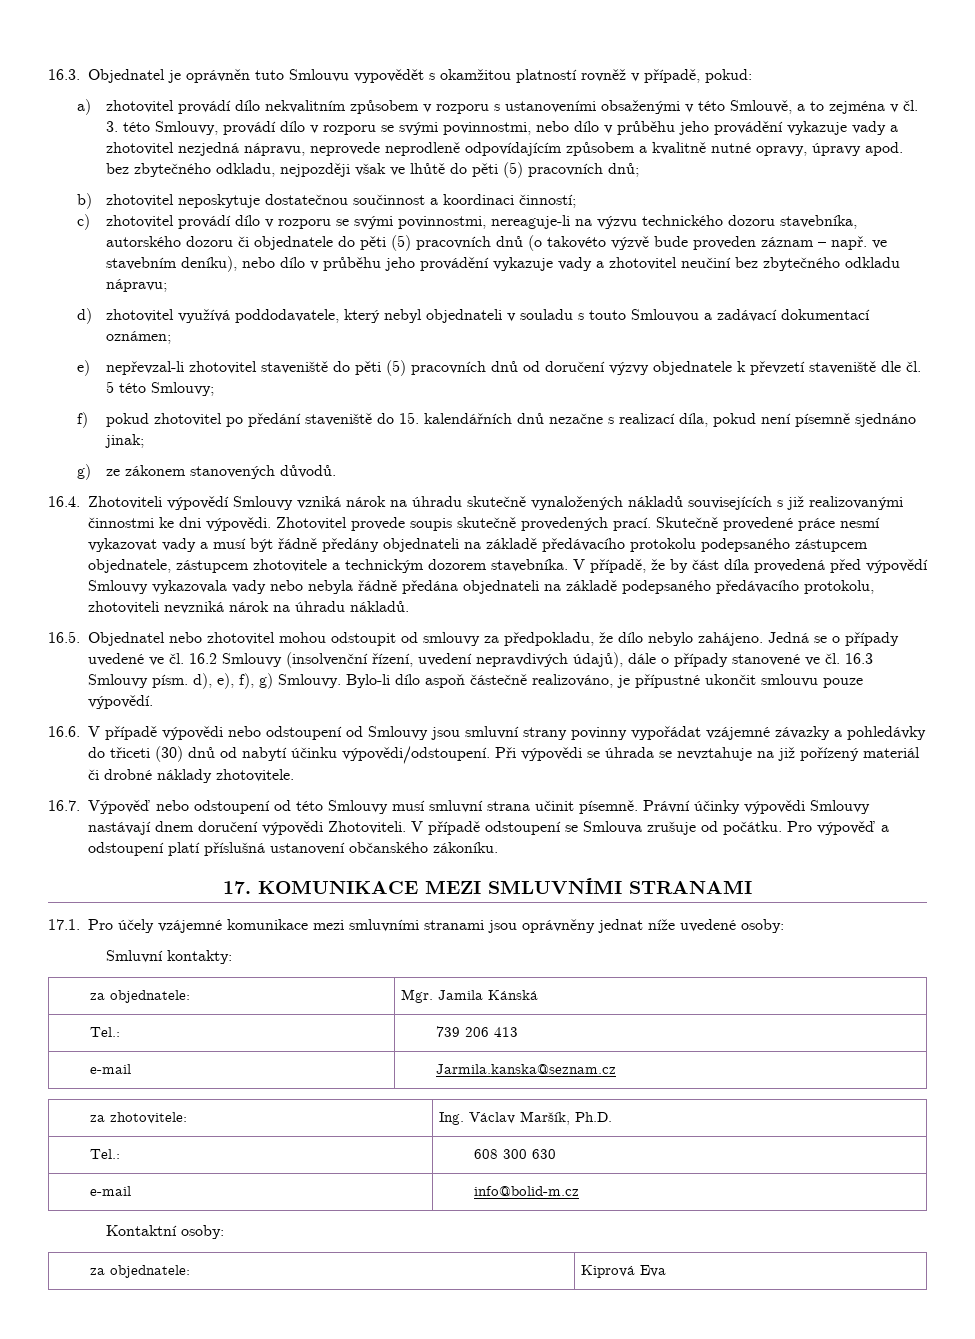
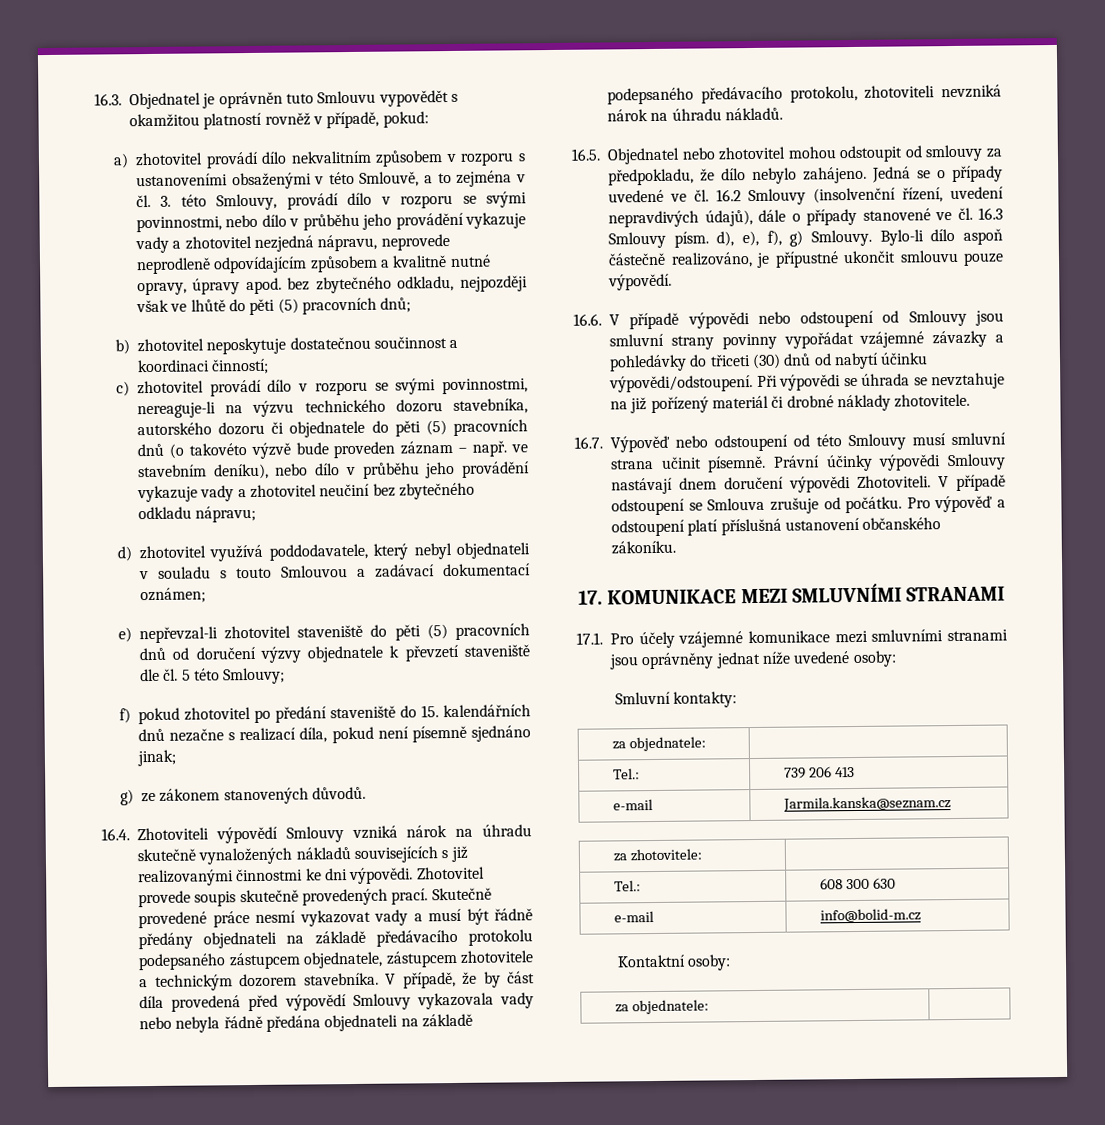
  Smluvní kontakty:
- za objednatele: | Mgr. Jamila Kánská
+ za objednatele: |
- za zhotovitele: | Ing. Václav Maršík, Ph.D.
+ za zhotovitele: |
  Kontaktní osoby:
- za objednatele: | Kiprová Eva
+ za objednatele: |

